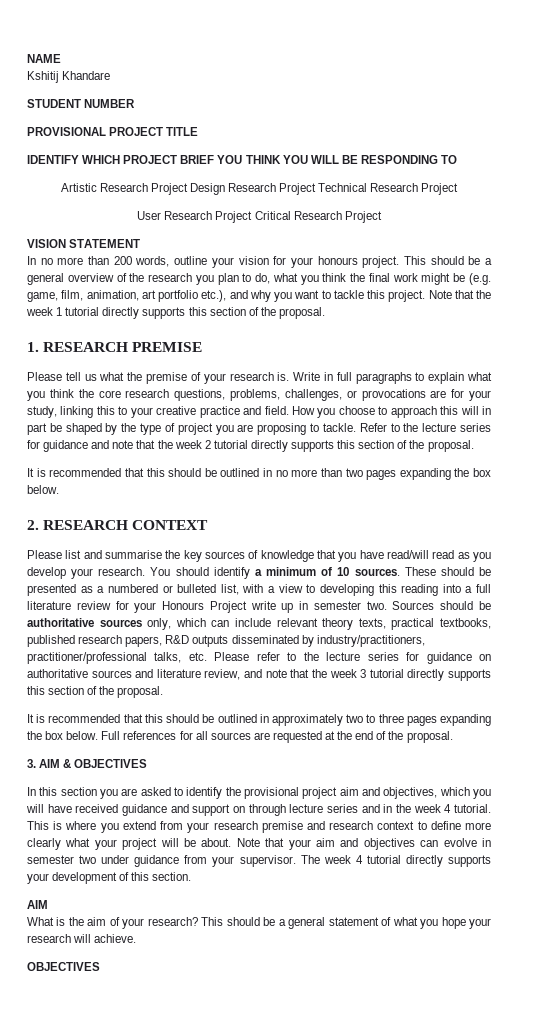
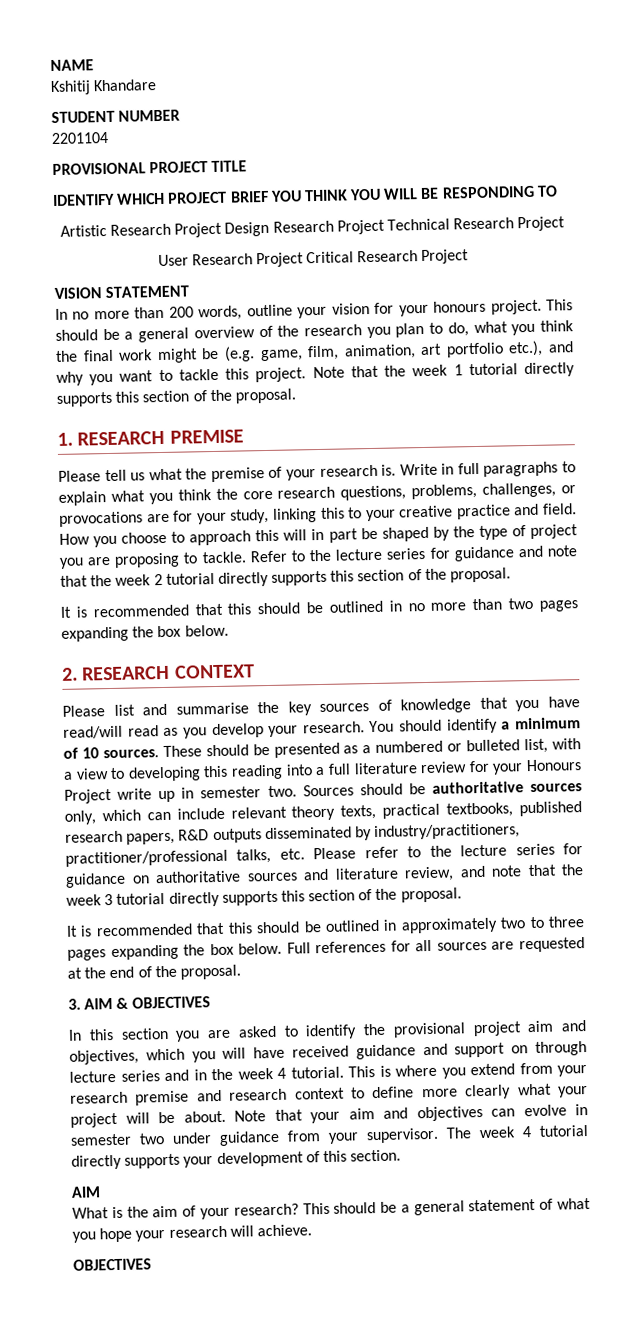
+ 2201104

